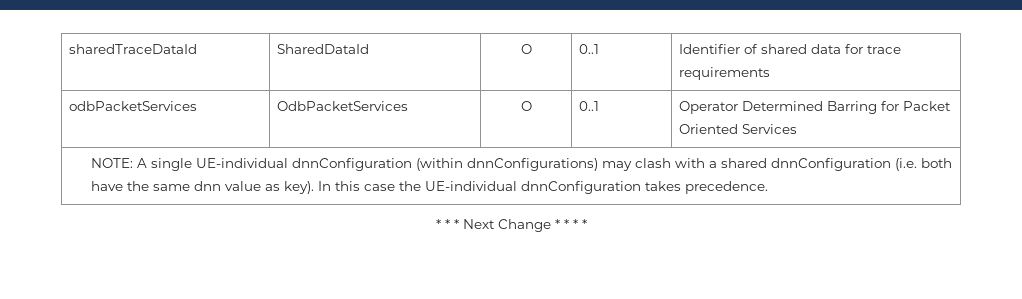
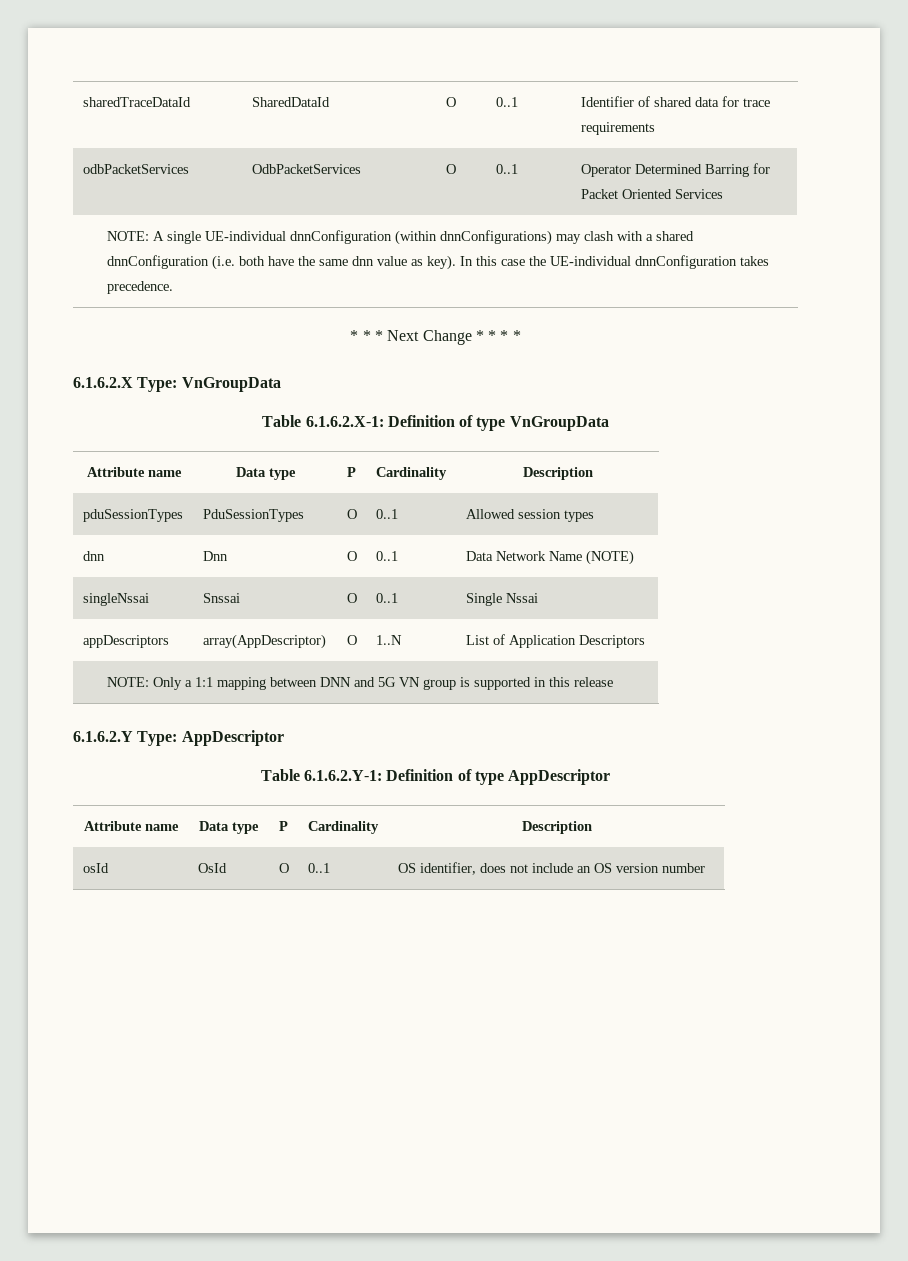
+ 6.1.6.2.X Type: VnGroupData
+ Table 6.1.6.2.X-1: Definition of type VnGroupData
+ Attribute name | Data type | P | Cardinality | Description
+ pduSessionTypes | PduSessionTypes | O | 0..1 | Allowed session types
+ dnn | Dnn | O | 0..1 | Data Network Name (NOTE)
+ singleNssai | Snssai | O | 0..1 | Single Nssai
+ appDescriptors | array(AppDescriptor) | O | 1..N | List of Application Descriptors
+ NOTE: Only a 1:1 mapping between DNN and 5G VN group is supported in this release
+ 6.1.6.2.Y Type: AppDescriptor
+ Table 6.1.6.2.Y-1: Definition of type AppDescriptor
+ Attribute name | Data type | P | Cardinality | Description
+ osId | OsId | O | 0..1 | OS identifier, does not include an OS version number

